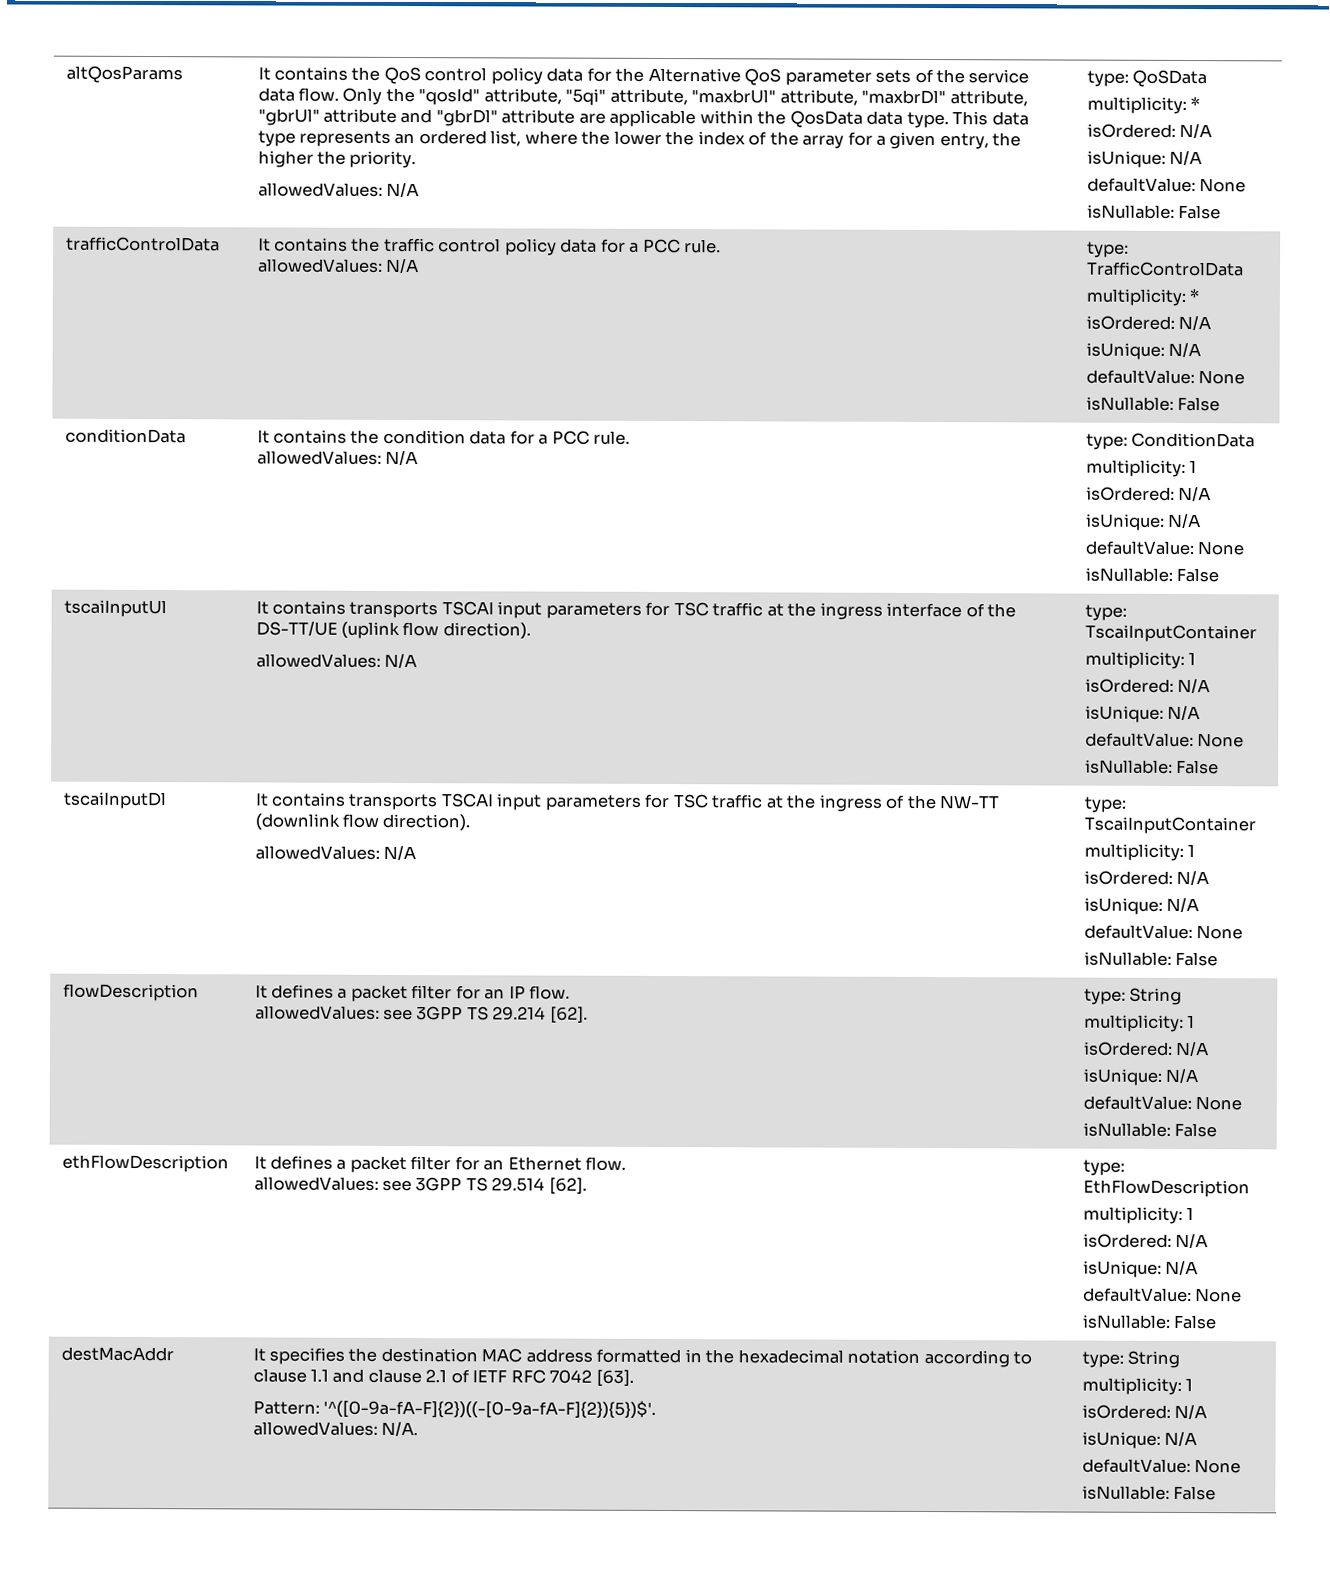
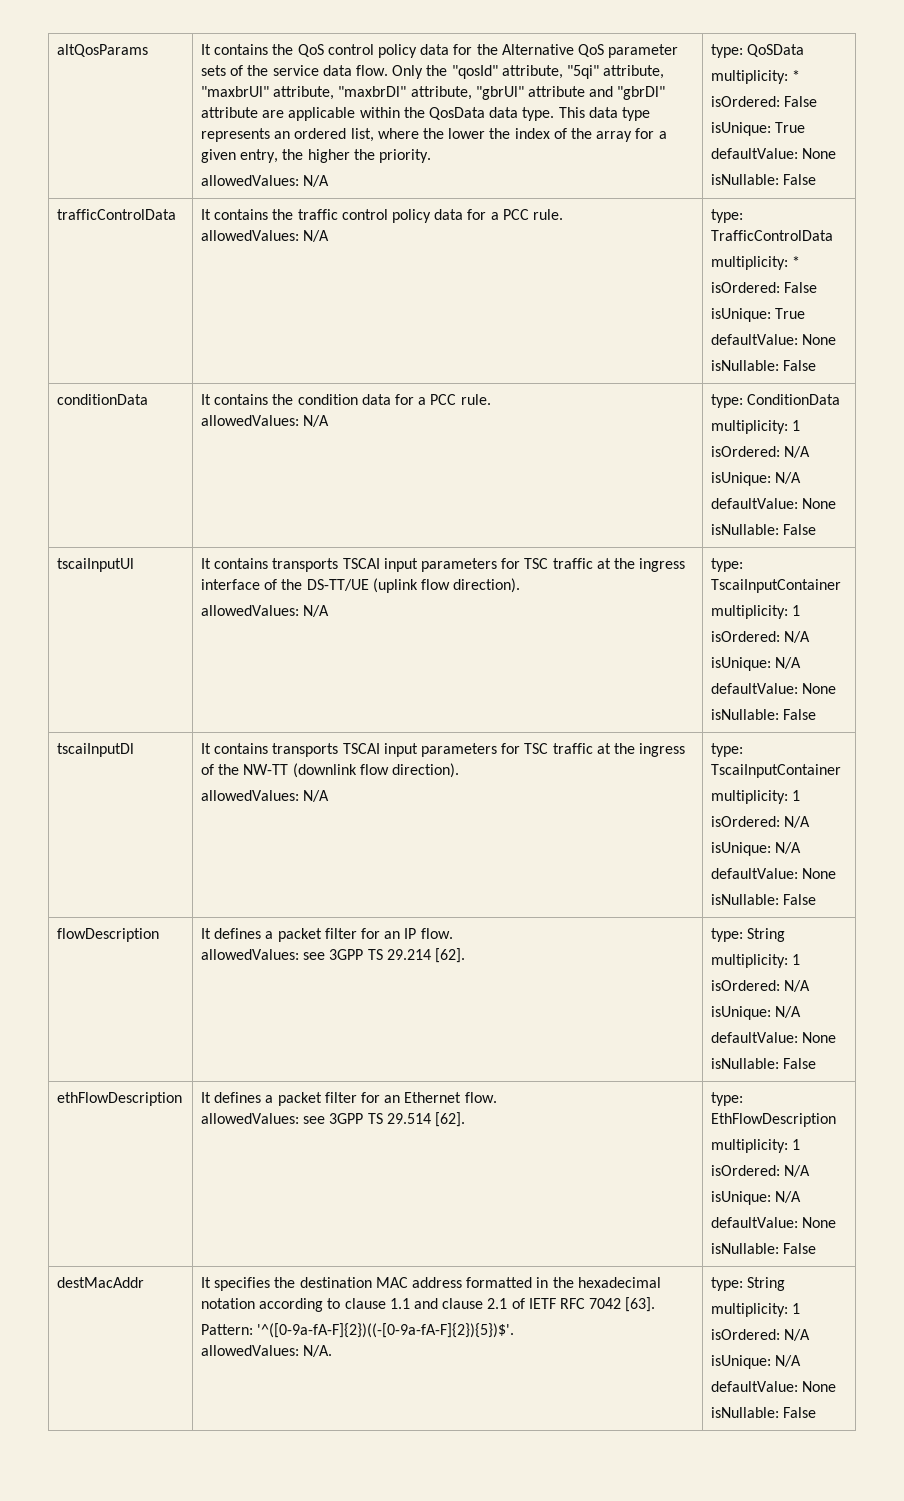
  type: QoSData
  multiplicity: *
- isOrdered: N/A
- isUnique: N/A
+ isOrdered: False
+ isUnique: True
  trafficControlData | It contains the traffic control policy data for a PCC rule.
  allowedValues: N/A | type: TrafficControlData
  multiplicity: *
- isOrdered: N/A
- isUnique: N/A
+ isOrdered: False
+ isUnique: True

